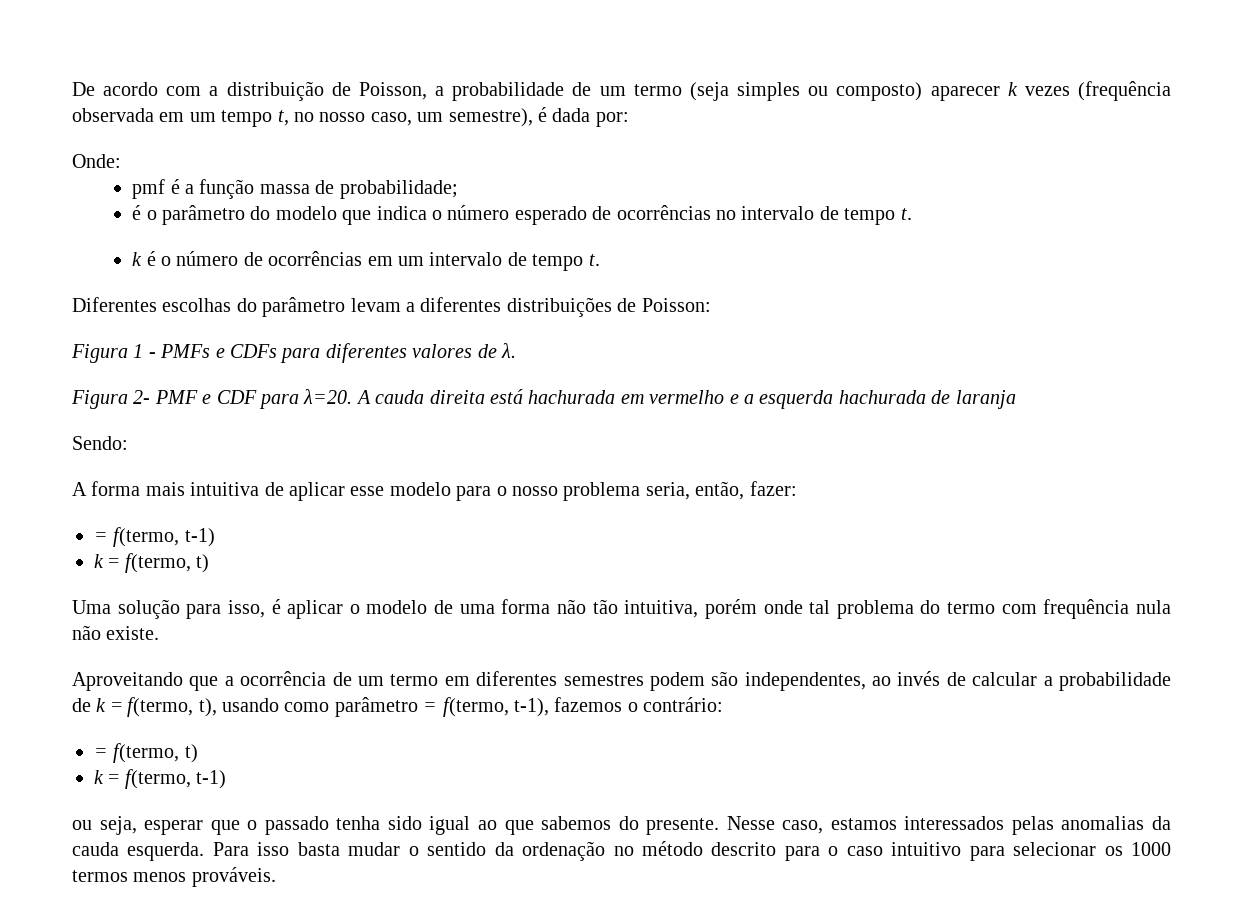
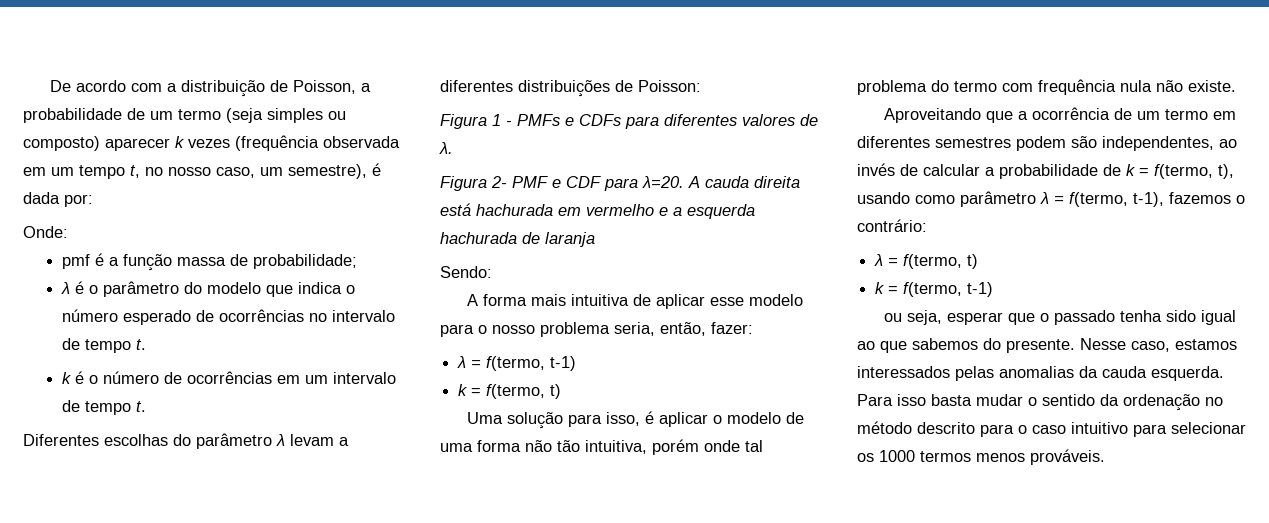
- é o parâmetro do modelo que indica o número esperado de ocorrências no intervalo de tempo t.
+ λ é o parâmetro do modelo que indica o número esperado de ocorrências no intervalo de tempo t.
- Diferentes escolhas do parâmetro levam a diferentes distribuições de Poisson:
+ Diferentes escolhas do parâmetro λ levam a diferentes distribuições de Poisson:
  A forma mais intuitiva de aplicar esse modelo para o nosso problema seria, então, fazer:
- = f(termo, t-1)
+ λ = f(termo, t-1)
- Aproveitando que a ocorrência de um termo em diferentes semestres podem são independentes, ao invés de calcular a probabilidade de k = f(termo, t), usando como parâmetro = f(termo, t-1), fazemos o contrário:
- = f(termo, t)
+ Aproveitando que a ocorrência de um termo em diferentes semestres podem são independentes, ao invés de calcular a probabilidade de k = f(termo, t), usando como parâmetro λ = f(termo, t-1), fazemos o contrário:
+ λ = f(termo, t)

